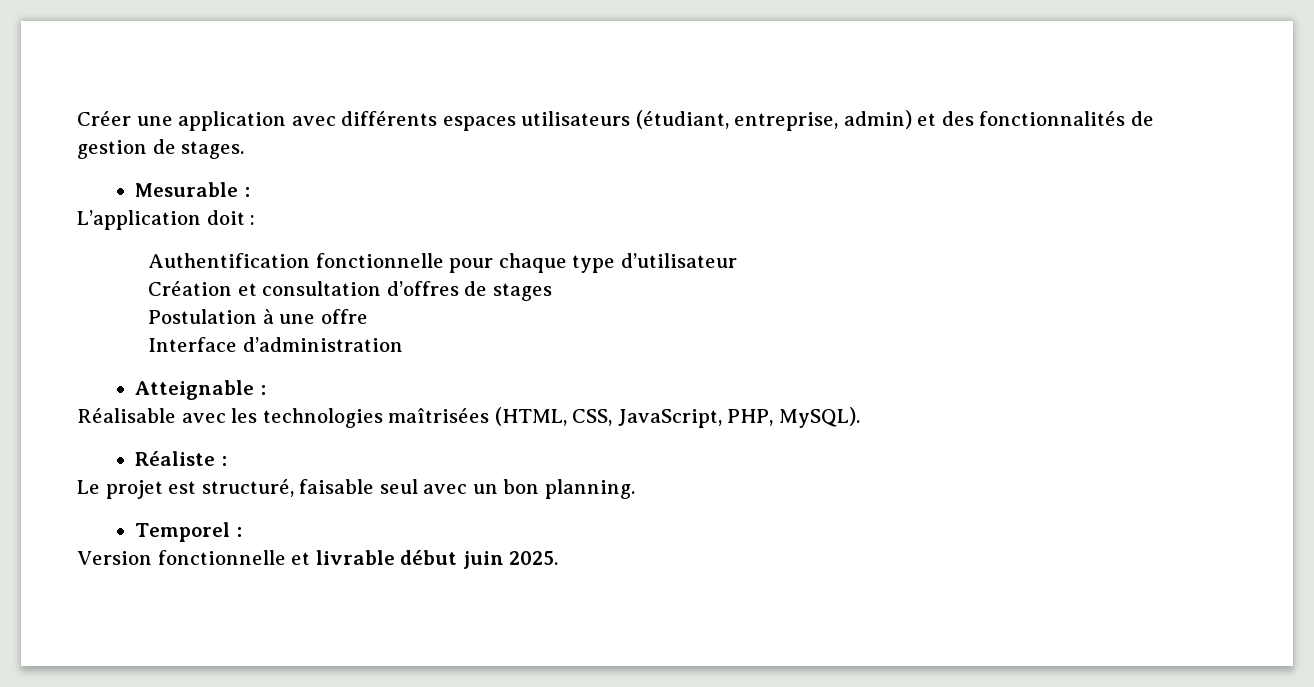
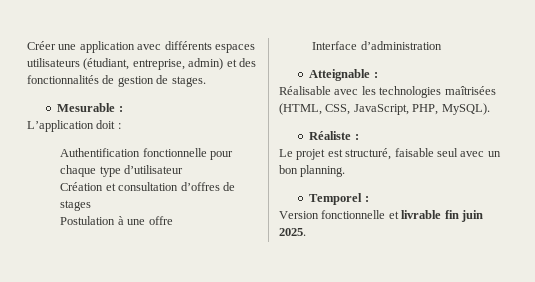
- Version fonctionnelle et livrable début juin 2025.
+ Version fonctionnelle et livrable fin juin 2025.

